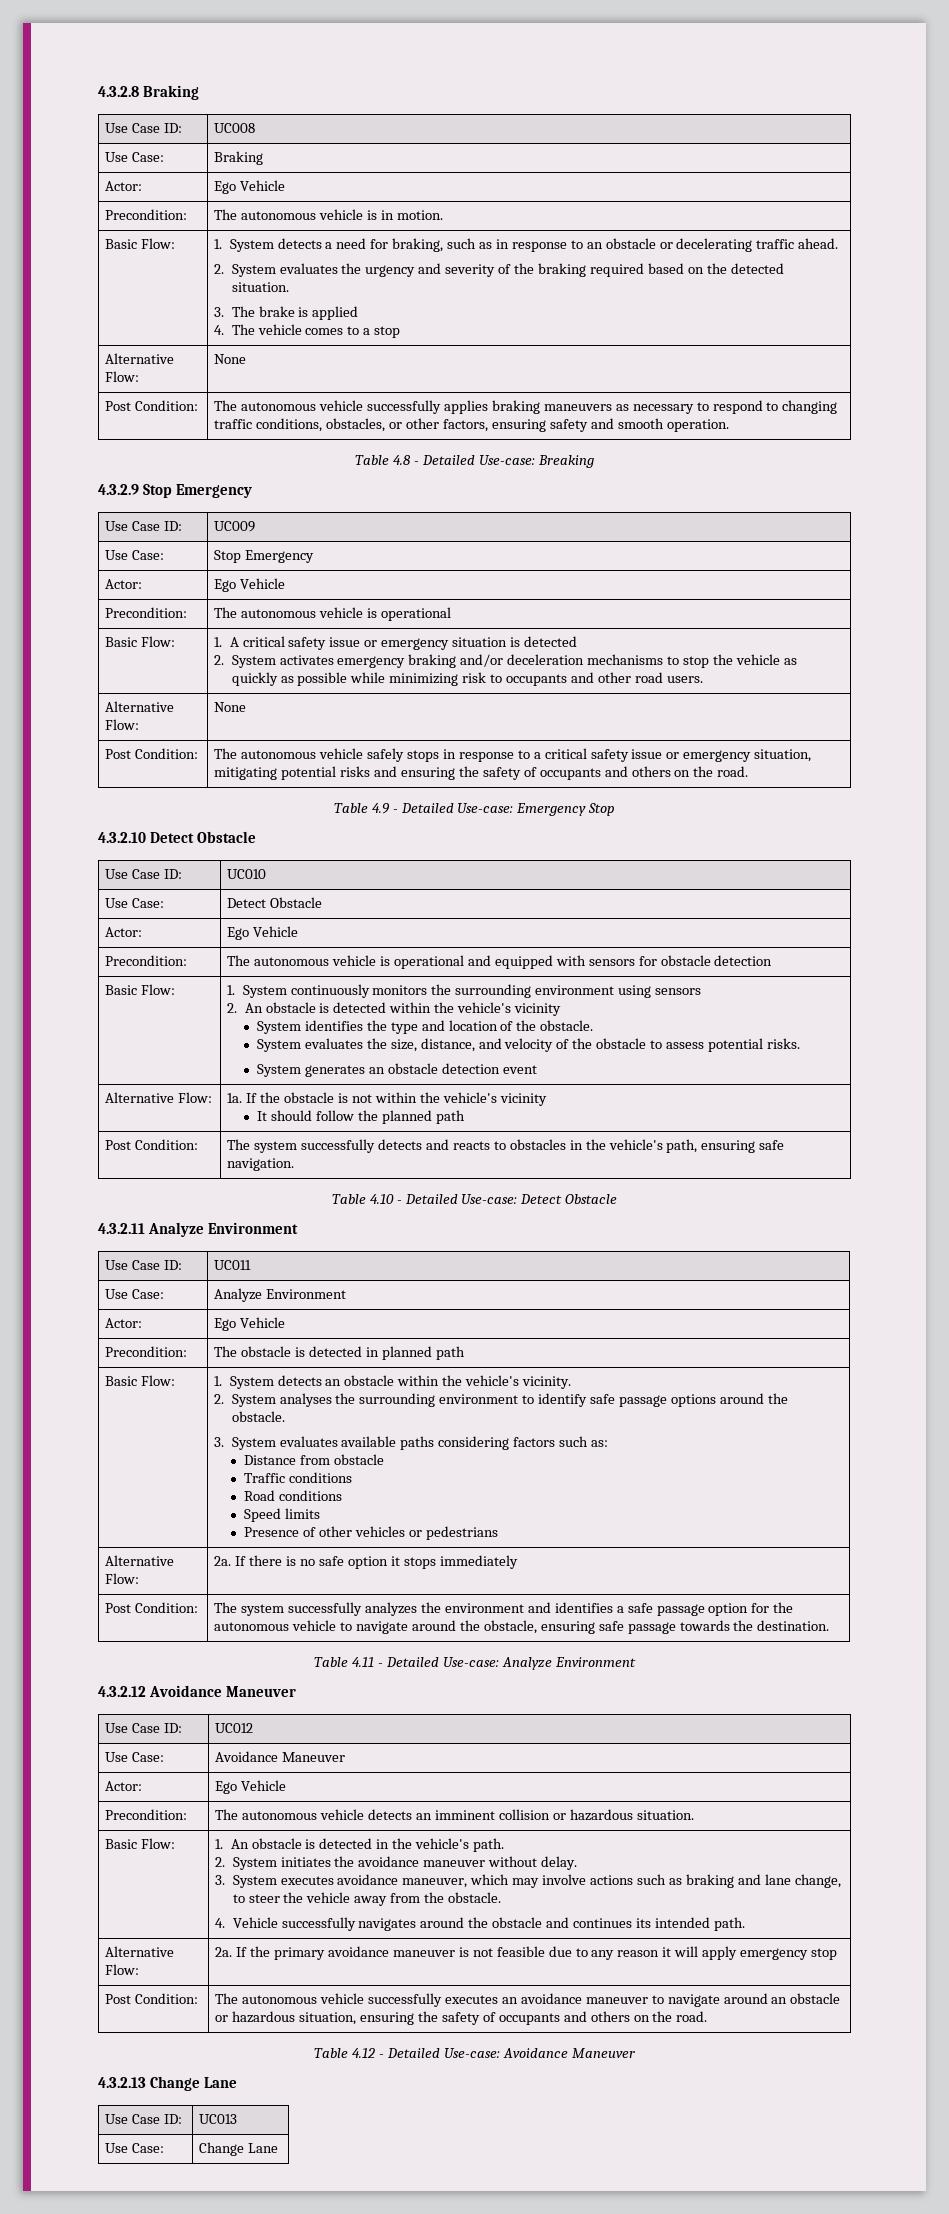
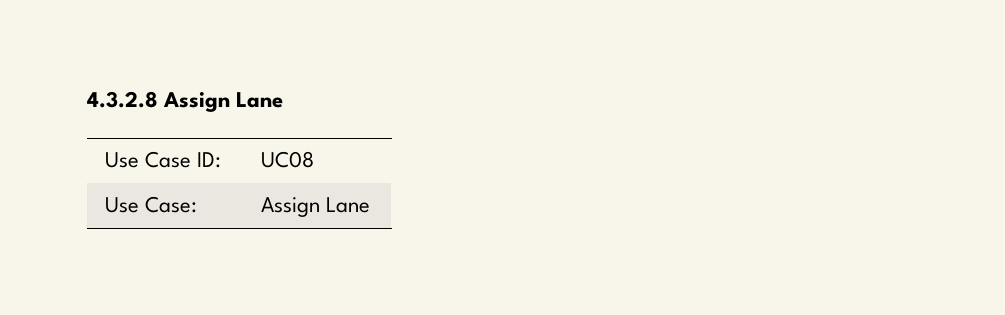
- 4.3.2.8 Braking
- Use Case ID: | UC008
- Use Case: | Braking
- Actor: | Ego Vehicle
- Precondition: | The autonomous vehicle is in motion.
- Basic Flow: | 1. System detects a need for braking, such as in response to an obstacle or decelerating traffic ahead.
- 2. System evaluates the urgency and severity of the braking required based on the detected situation.
- 3. The brake is applied
- 4. The vehicle comes to a stop
- Alternative Flow: | None
- Post Condition: | The autonomous vehicle successfully applies braking maneuvers as necessary to respond to changing traffic conditions, obstacles, or other factors, ensuring safety and smooth operation.
- Table 4.8 - Detailed Use-case: Breaking
- 4.3.2.9 Stop Emergency
- Use Case ID: | UC009
- Use Case: | Stop Emergency
- Actor: | Ego Vehicle
- Precondition: | The autonomous vehicle is operational
- Basic Flow: | 1. A critical safety issue or emergency situation is detected
- 2. System activates emergency braking and/or deceleration mechanisms to stop the vehicle as quickly as possible while minimizing risk to occupants and other road users.
- Alternative Flow: | None
- Post Condition: | The autonomous vehicle safely stops in response to a critical safety issue or emergency situation, mitigating potential risks and ensuring the safety of occupants and others on the road.
- Table 4.9 - Detailed Use-case: Emergency Stop
- 4.3.2.10 Detect Obstacle
- Use Case ID: | UC010
- Use Case: | Detect Obstacle
- Actor: | Ego Vehicle
- Precondition: | The autonomous vehicle is operational and equipped with sensors for obstacle detection
- Basic Flow: | 1. System continuously monitors the surrounding environment using sensors
- 2. An obstacle is detected within the vehicle's vicinity
- System identifies the type and location of the obstacle.
- System evaluates the size, distance, and velocity of the obstacle to assess potential risks.
- System generates an obstacle detection event
- Alternative Flow: | 1a. If the obstacle is not within the vehicle's vicinity
- It should follow the planned path
- Post Condition: | The system successfully detects and reacts to obstacles in the vehicle's path, ensuring safe navigation.
- Table 4.10 - Detailed Use-case: Detect Obstacle
- 4.3.2.11 Analyze Environment
- Use Case ID: | UC011
- Use Case: | Analyze Environment
- Actor: | Ego Vehicle
- Precondition: | The obstacle is detected in planned path
- Basic Flow: | 1. System detects an obstacle within the vehicle's vicinity.
- 2. System analyses the surrounding environment to identify safe passage options around the obstacle.
- 3. System evaluates available paths considering factors such as:
- Distance from obstacle
- Traffic conditions
- Road conditions
- Speed limits
- Presence of other vehicles or pedestrians
- Alternative Flow: | 2a. If there is no safe option it stops immediately
- Post Condition: | The system successfully analyzes the environment and identifies a safe passage option for the autonomous vehicle to navigate around the obstacle, ensuring safe passage towards the destination.
- Table 4.11 - Detailed Use-case: Analyze Environment
- 4.3.2.12 Avoidance Maneuver
- Use Case ID: | UC012
- Use Case: | Avoidance Maneuver
- Actor: | Ego Vehicle
- Precondition: | The autonomous vehicle detects an imminent collision or hazardous situation.
- Basic Flow: | 1. An obstacle is detected in the vehicle's path.
- 2. System initiates the avoidance maneuver without delay.
- 3. System executes avoidance maneuver, which may involve actions such as braking and lane change, to steer the vehicle away from the obstacle.
- 4. Vehicle successfully navigates around the obstacle and continues its intended path.
- Alternative Flow: | 2a. If the primary avoidance maneuver is not feasible due to any reason it will apply emergency stop
- Post Condition: | The autonomous vehicle successfully executes an avoidance maneuver to navigate around an obstacle or hazardous situation, ensuring the safety of occupants and others on the road.
- Table 4.12 - Detailed Use-case: Avoidance Maneuver
- 4.3.2.13 Change Lane
+ 4.3.2.8 Assign Lane
- Use Case ID: | UC013
- Use Case: | Change Lane
+ Use Case ID: | UC08
+ Use Case: | Assign Lane

